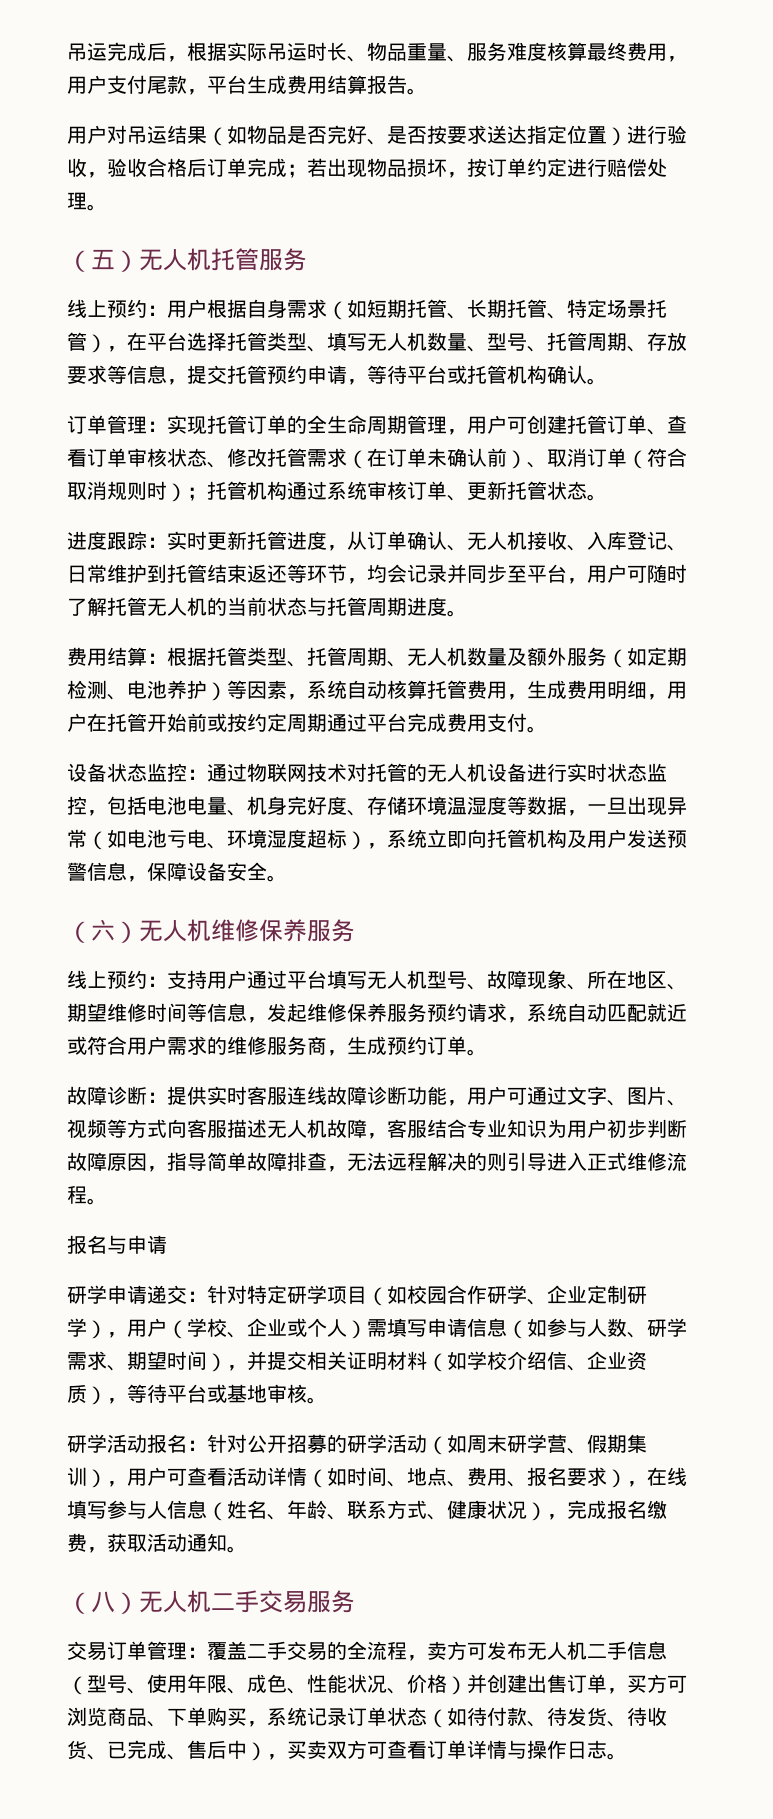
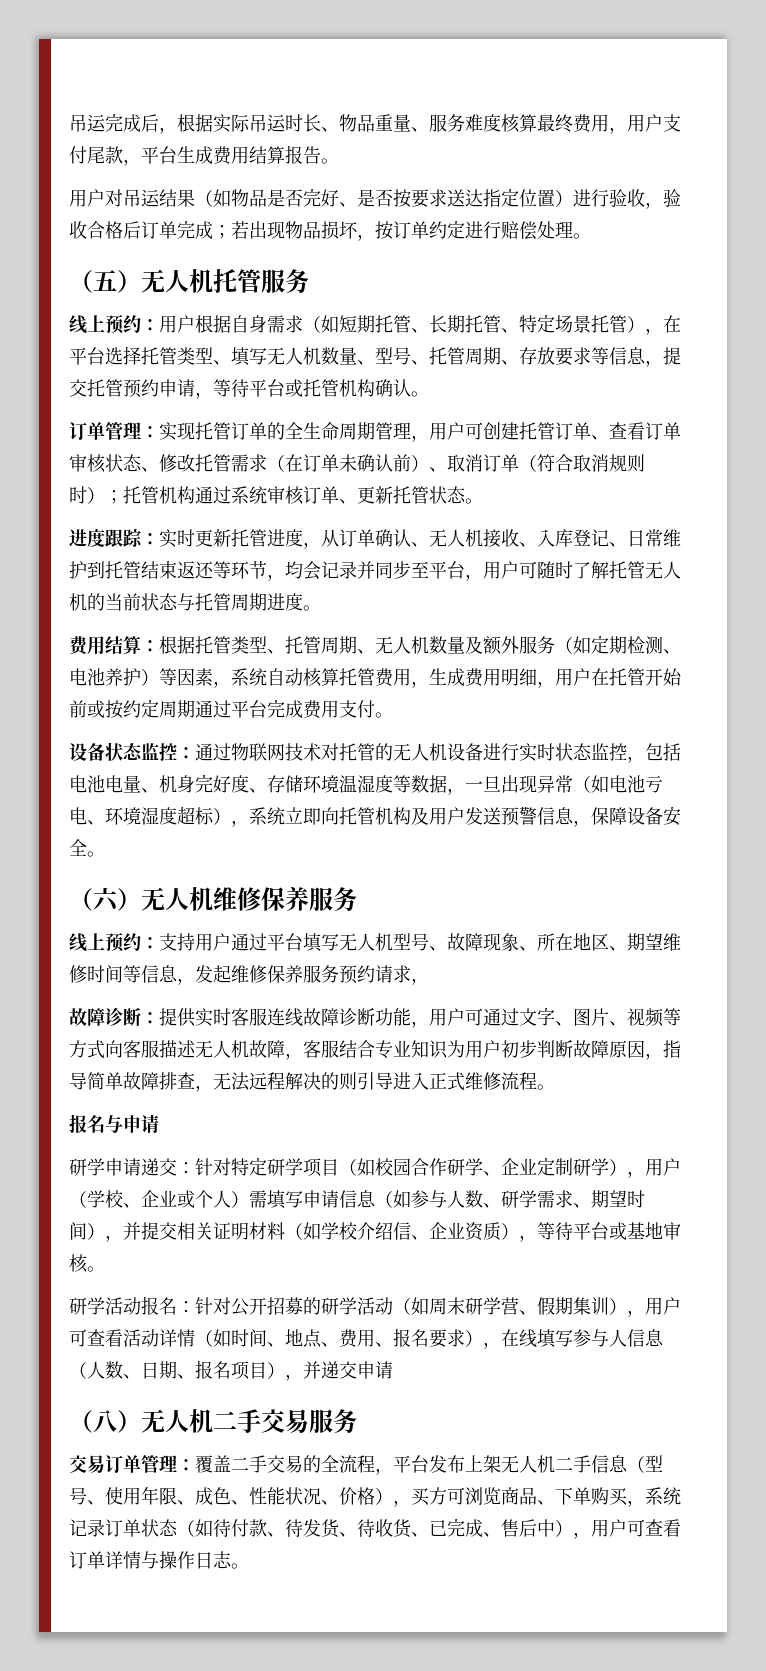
- 线上预约：支持用户通过平台填写无人机型号、故障现象、所在地区、期望维修时间等信息，发起维修保养服务预约请求，系统自动匹配就近或符合用户需求的维修服务商，生成预约订单。
+ 线上预约：支持用户通过平台填写无人机型号、故障现象、所在地区、期望维修时间等信息，发起维修保养服务预约请求，
- 研学活动报名：针对公开招募的研学活动（如周末研学营、假期集训），用户可查看活动详情（如时间、地点、费用、报名要求），在线填写参与人信息（姓名、年龄、联系方式、健康状况），完成报名缴费，获取活动通知。
+ 研学活动报名：针对公开招募的研学活动（如周末研学营、假期集训），用户可查看活动详情（如时间、地点、费用、报名要求），在线填写参与人信息（人数、日期、报名项目），并递交申请
- 交易订单管理：覆盖二手交易的全流程，卖方可发布无人机二手信息（型号、使用年限、成色、性能状况、价格）并创建出售订单，买方可浏览商品、下单购买，系统记录订单状态（如待付款、待发货、待收货、已完成、售后中），买卖双方可查看订单详情与操作日志。
+ 交易订单管理：覆盖二手交易的全流程，平台发布上架无人机二手信息（型号、使用年限、成色、性能状况、价格），买方可浏览商品、下单购买，系统记录订单状态（如待付款、待发货、待收货、已完成、售后中），用户可查看订单详情与操作日志。

